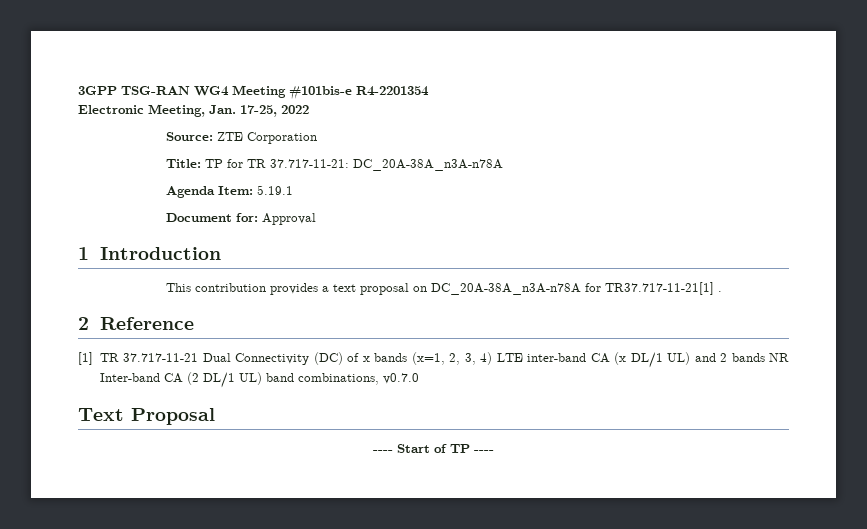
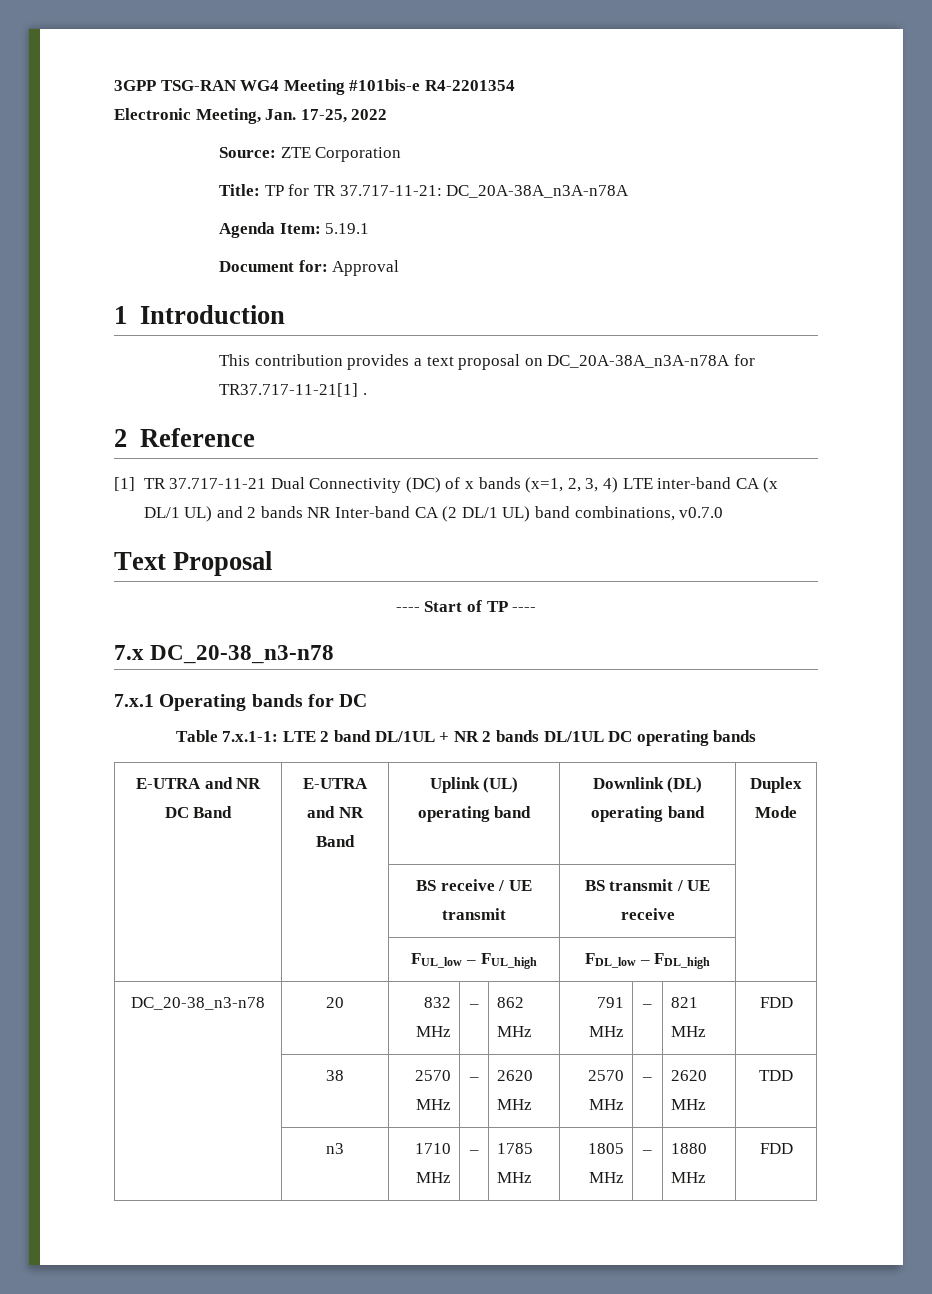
+ 7.x DC_20-38_n3-n78
+ 7.x.1 Operating bands for DC
+ Table 7.x.1-1: LTE 2 band DL/1UL + NR 2 bands DL/1UL DC operating bands
+ E-UTRA and NR DC Band | E-UTRA and NR Band | Uplink (UL) operating band | Downlink (DL) operating band | Duplex Mode
+ | | BS receive / UE transmit | BS transmit / UE receive |
+ | | FUL_low – FUL_high | FDL_low – FDL_high |
+ DC_20-38_n3-n78 | 20 | 832 MHz | – | 862 MHz | 791 MHz | – | 821 MHz | FDD
+ | 38 | 2570 MHz | – | 2620 MHz | 2570 MHz | – | 2620 MHz | TDD
+ | n3 | 1710 MHz | – | 1785 MHz | 1805 MHz | – | 1880 MHz | FDD

